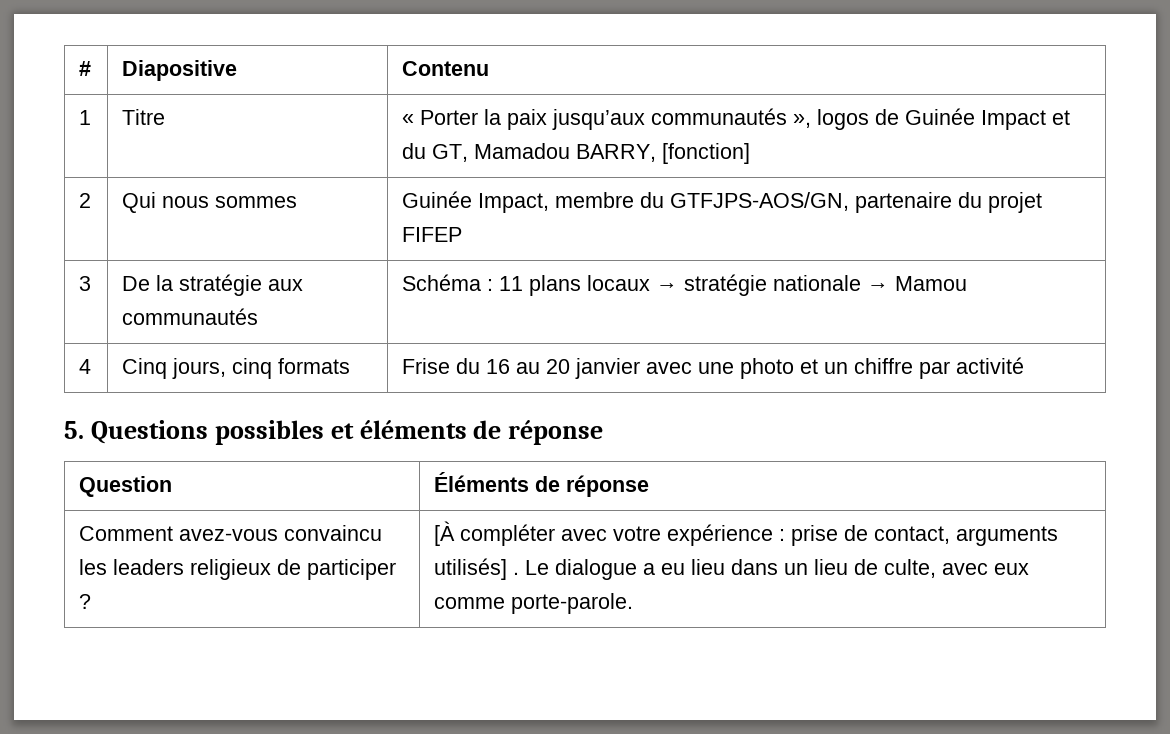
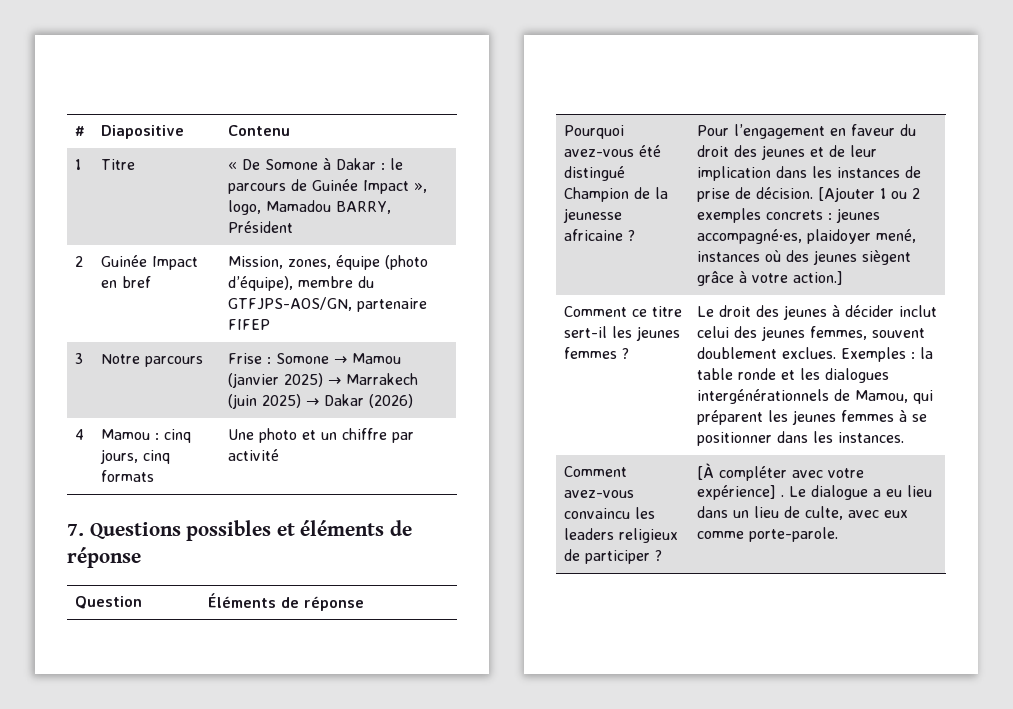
- 1 | Titre | « Porter la paix jusqu’aux communautés », logos de Guinée Impact et du GT, Mamadou BARRY, [fonction]
+ 1 | Titre | « De Somone à Dakar : le parcours de Guinée Impact », logo, Mamadou BARRY, Président
- 2 | Qui nous sommes | Guinée Impact, membre du GTFJPS-AOS/GN, partenaire du projet FIFEP
+ 2 | Guinée Impact en bref | Mission, zones, équipe (photo d’équipe), membre du GTFJPS-AOS/GN, partenaire FIFEP
- 3 | De la stratégie aux communautés | Schéma : 11 plans locaux → stratégie nationale → Mamou
- 4 | Cinq jours, cinq formats | Frise du 16 au 20 janvier avec une photo et un chiffre par activité
+ 3 | Notre parcours | Frise : Somone → Mamou (janvier 2025) → Marrakech (juin 2025) → Dakar (2026)
+ 4 | Mamou : cinq jours, cinq formats | Une photo et un chiffre par activité
- 5. Questions possibles et éléments de réponse
+ 7. Questions possibles et éléments de réponse
+ Pourquoi avez-vous été distingué Champion de la jeunesse africaine ? | Pour l’engagement en faveur du droit des jeunes et de leur implication dans les instances de prise de décision. [Ajouter 1 ou 2 exemples concrets : jeunes accompagné·es, plaidoyer mené, instances où des jeunes siègent grâce à votre action.]
+ Comment ce titre sert-il les jeunes femmes ? | Le droit des jeunes à décider inclut celui des jeunes femmes, souvent doublement exclues. Exemples : la table ronde et les dialogues intergénérationnels de Mamou, qui préparent les jeunes femmes à se positionner dans les instances.
- Comment avez-vous convaincu les leaders religieux de participer ? | [À compléter avec votre expérience : prise de contact, arguments utilisés] . Le dialogue a eu lieu dans un lieu de culte, avec eux comme porte-parole.
+ Comment avez-vous convaincu les leaders religieux de participer ? | [À compléter avec votre expérience] . Le dialogue a eu lieu dans un lieu de culte, avec eux comme porte-parole.

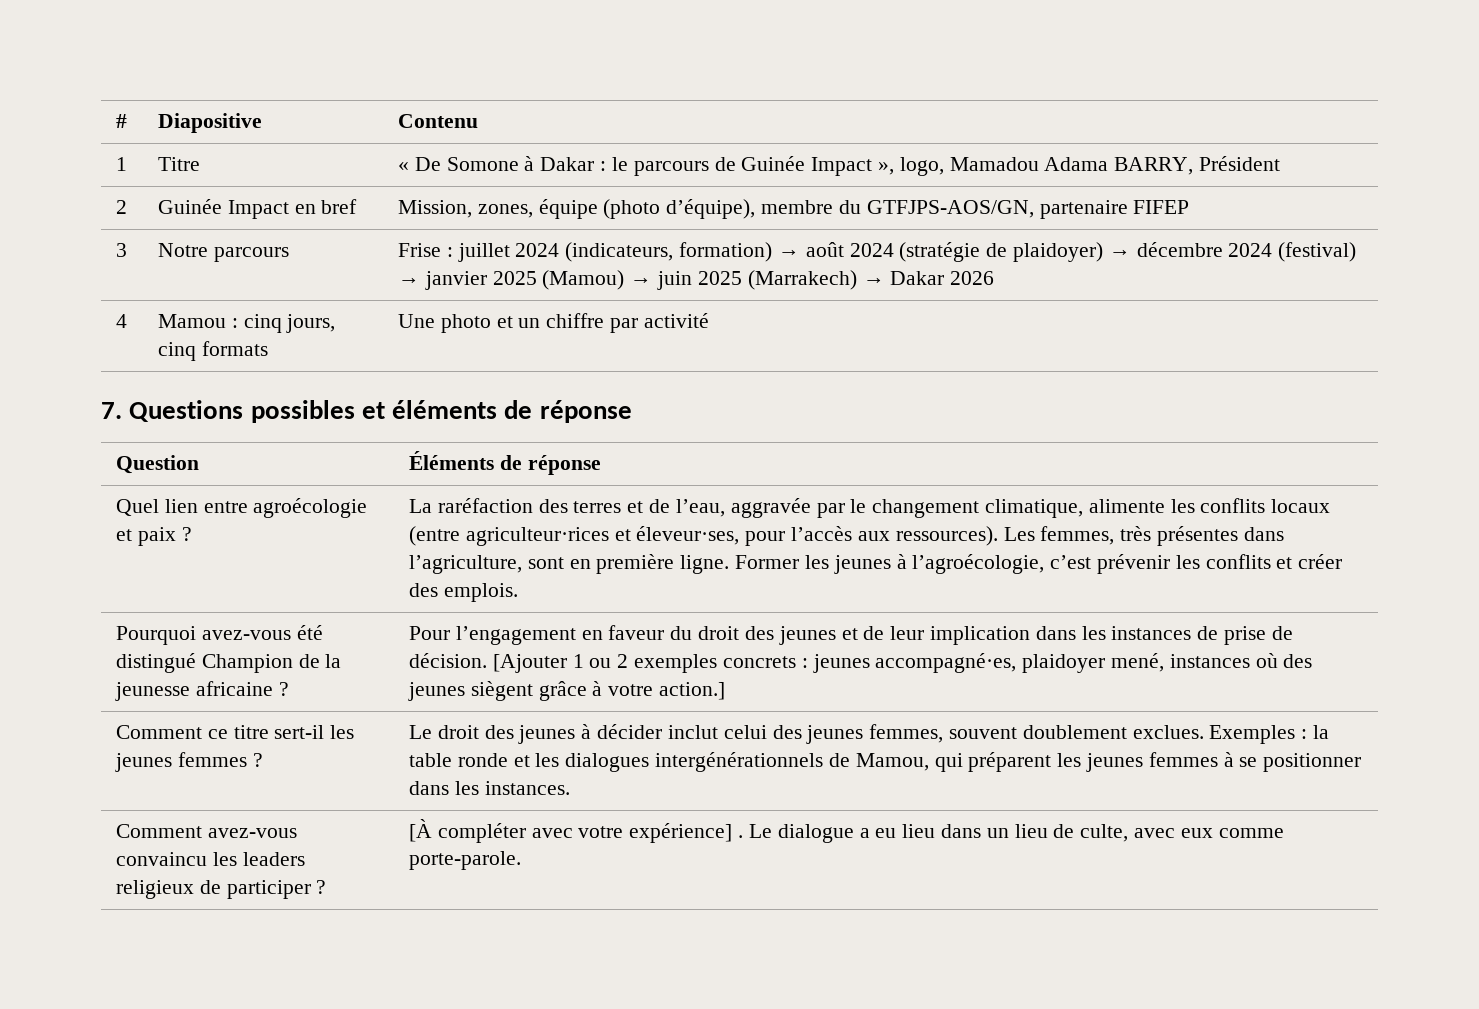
- 1 | Titre | « De Somone à Dakar : le parcours de Guinée Impact », logo, Mamadou BARRY, Président
+ 1 | Titre | « De Somone à Dakar : le parcours de Guinée Impact », logo, Mamadou Adama BARRY, Président
- 3 | Notre parcours | Frise : Somone → Mamou (janvier 2025) → Marrakech (juin 2025) → Dakar (2026)
+ 3 | Notre parcours | Frise : juillet 2024 (indicateurs, formation) → août 2024 (stratégie de plaidoyer) → décembre 2024 (festival) → janvier 2025 (Mamou) → juin 2025 (Marrakech) → Dakar 2026
+ Quel lien entre agroécologie et paix ? | La raréfaction des terres et de l’eau, aggravée par le changement climatique, alimente les conflits locaux (entre agriculteur·rices et éleveur·ses, pour l’accès aux ressources). Les femmes, très présentes dans l’agriculture, sont en première ligne. Former les jeunes à l’agroécologie, c’est prévenir les conflits et créer des emplois.

